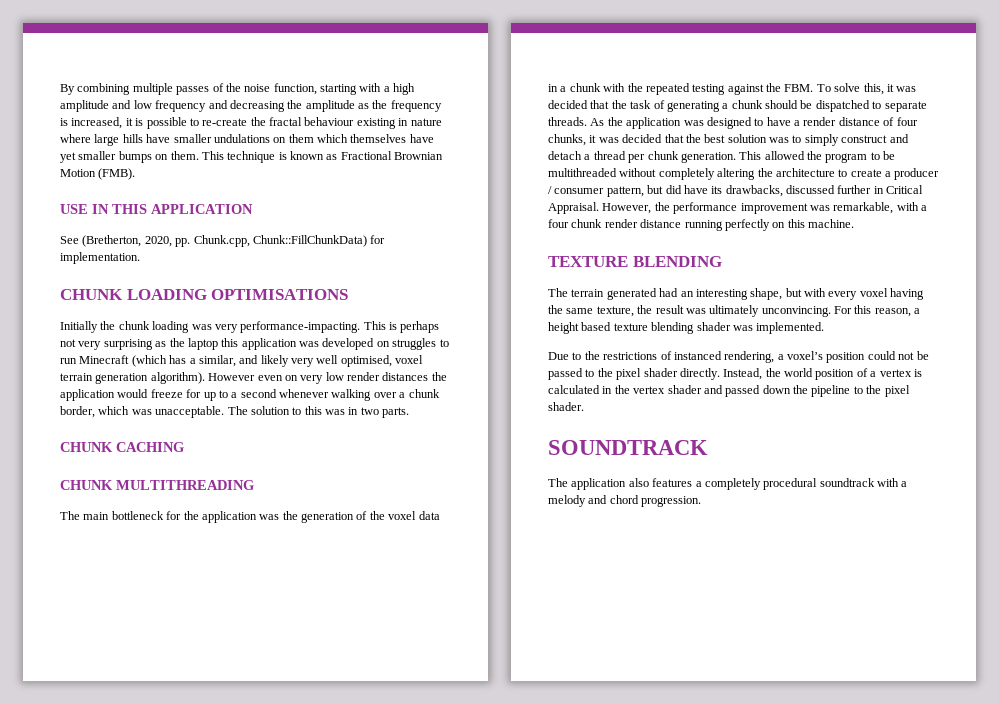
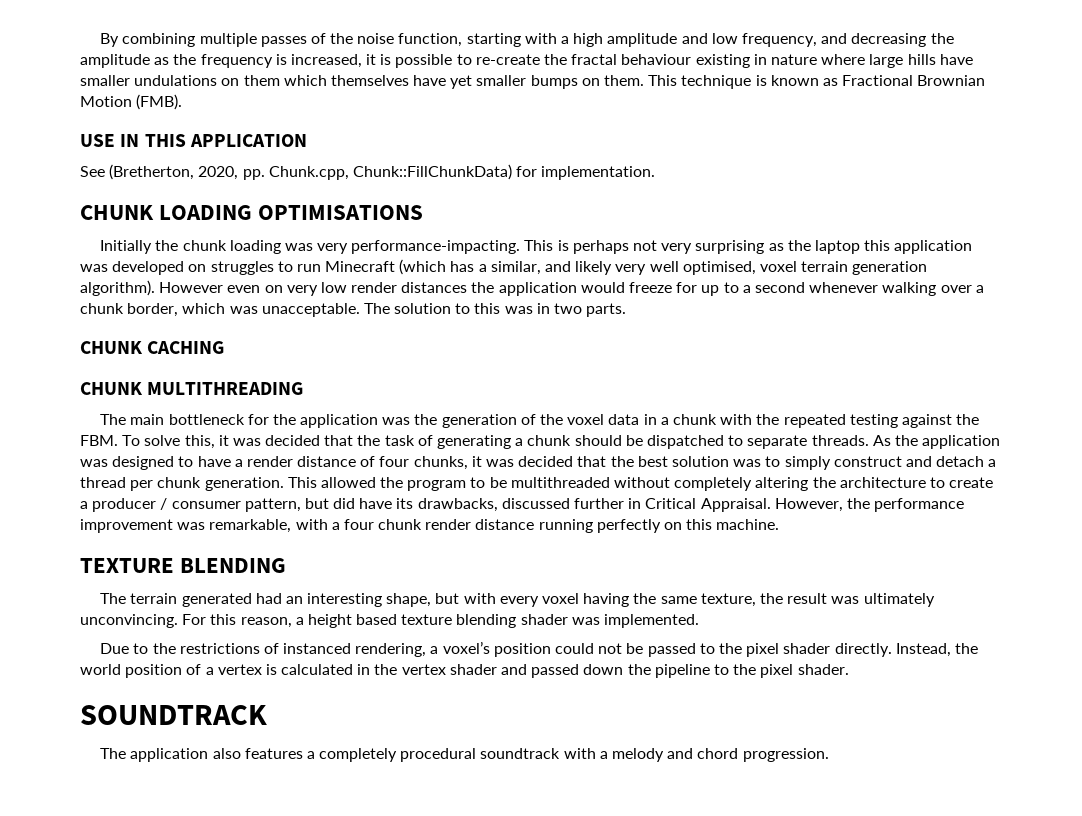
- By combining multiple passes of the noise function, starting with a high amplitude and low frequency and decreasing the amplitude as the frequency is increased, it is possible to re-create the fractal behaviour existing in nature where large hills have smaller undulations on them which themselves have yet smaller bumps on them.
+ By combining multiple passes of the noise function, starting with a high amplitude and low frequency, and decreasing the amplitude as the frequency is increased, it is possible to re-create the fractal behaviour existing in nature where large hills have smaller undulations on them which themselves have yet smaller bumps on them.

